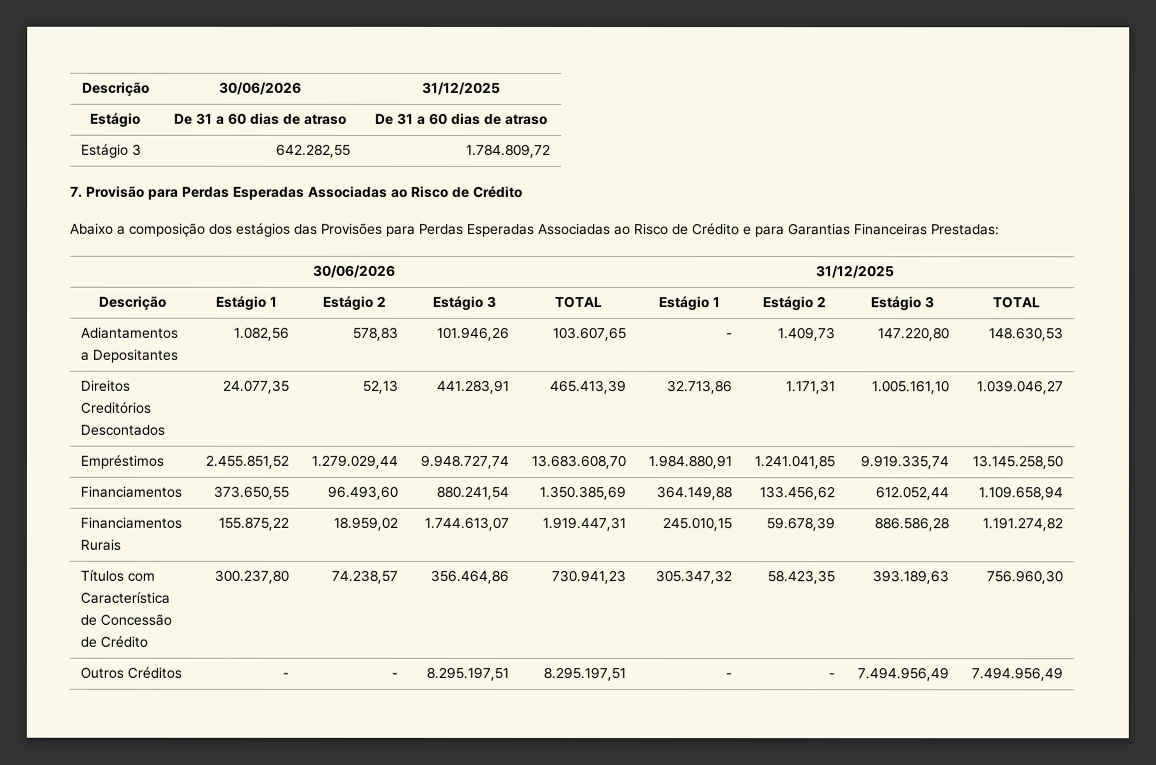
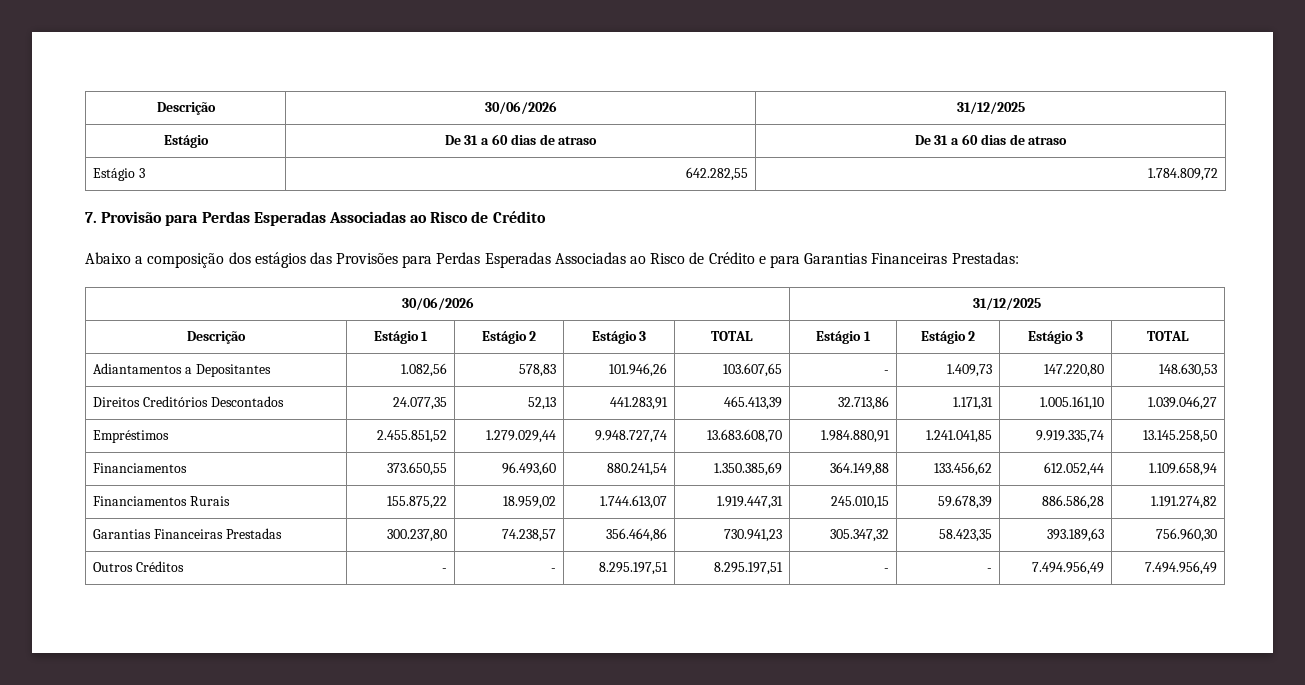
- Títulos com Característica de Concessão de Crédito | 300.237,80 | 74.238,57 | 356.464,86 | 730.941,23 | 305.347,32 | 58.423,35 | 393.189,63 | 756.960,30
+ Garantias Financeiras Prestadas | 300.237,80 | 74.238,57 | 356.464,86 | 730.941,23 | 305.347,32 | 58.423,35 | 393.189,63 | 756.960,30

